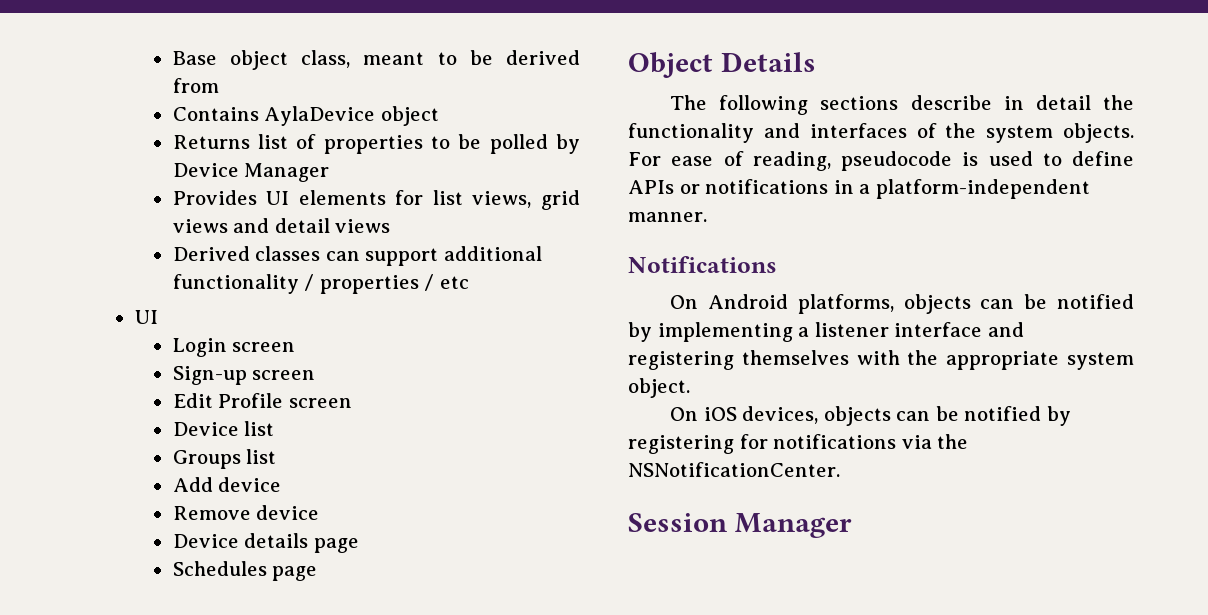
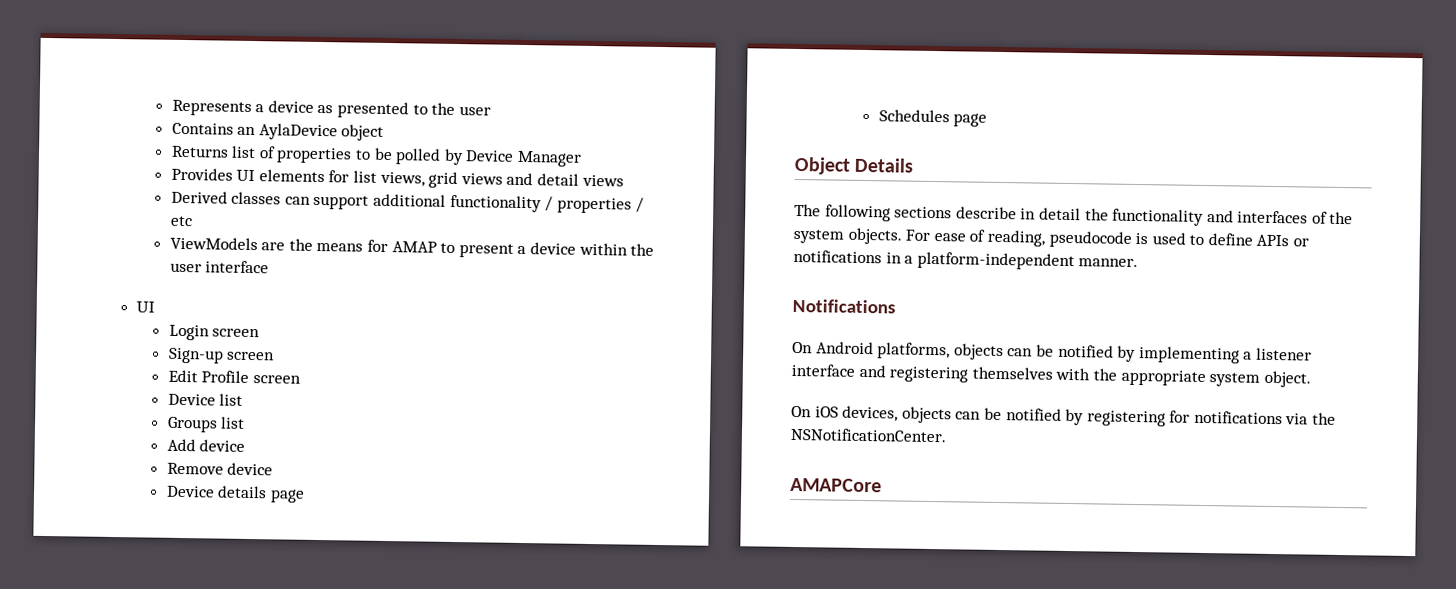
- Base object class, meant to be derived from
+ Represents a device as presented to the user
- Contains AylaDevice object
+ Contains an AylaDevice object
+ ViewModels are the means for AMAP to present a device within the user interface
- Session Manager
+ AMAPCore

